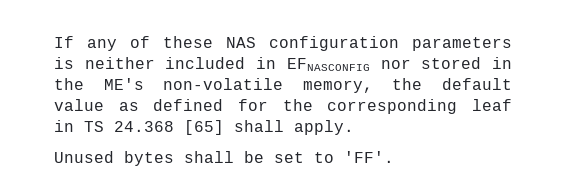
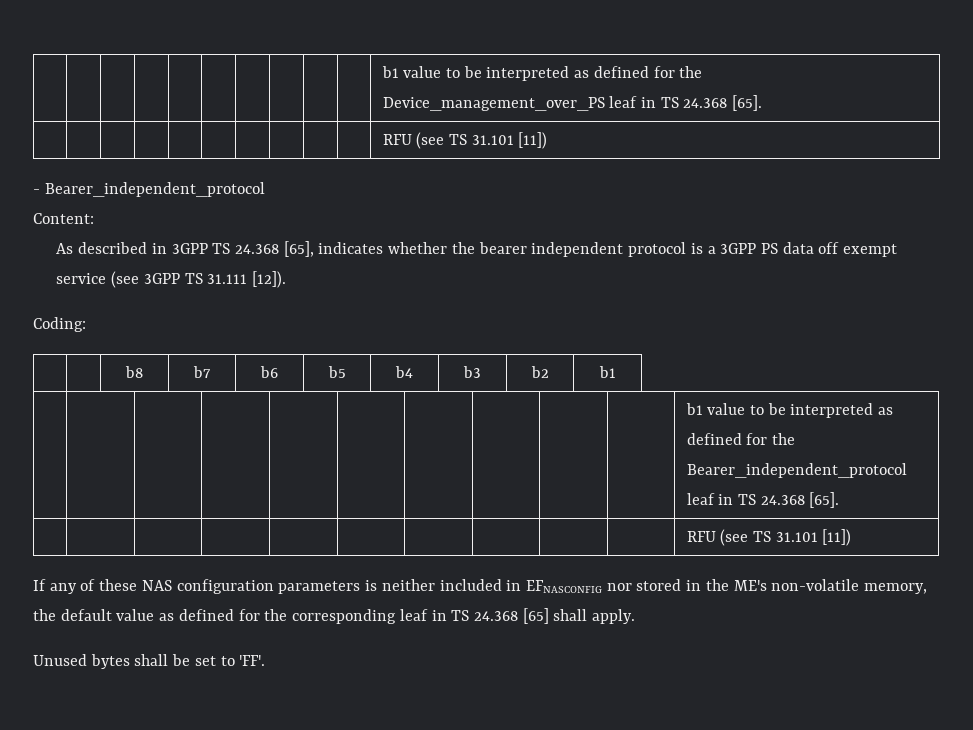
+ | | | | | | | | | | b1 value to be interpreted as defined for the Device_management_over_PS leaf in TS 24.368 [65].
+ | | | | | | | | | | RFU (see TS 31.101 [11])
+ - Bearer_independent_protocol
+ Content:
+ As described in 3GPP TS 24.368 [65], indicates whether the bearer independent protocol is a 3GPP PS data off exempt service (see 3GPP TS 31.111 [12]).
+ Coding:
+ | | b8 | b7 | b6 | b5 | b4 | b3 | b2 | b1
+ | | | | | | | | | | b1 value to be interpreted as defined for the Bearer_independent_protocol leaf in TS 24.368 [65].
+ | | | | | | | | | | RFU (see TS 31.101 [11])

